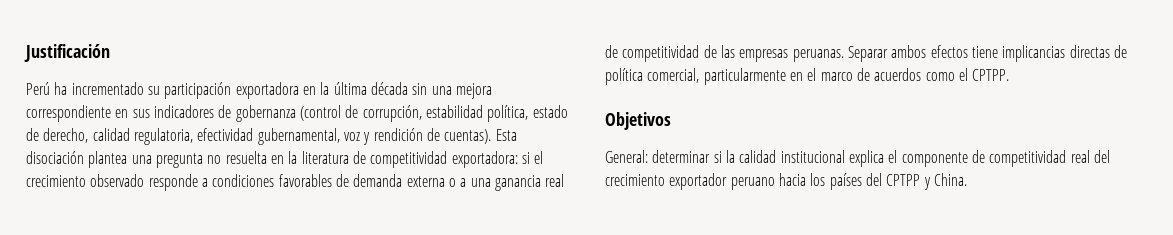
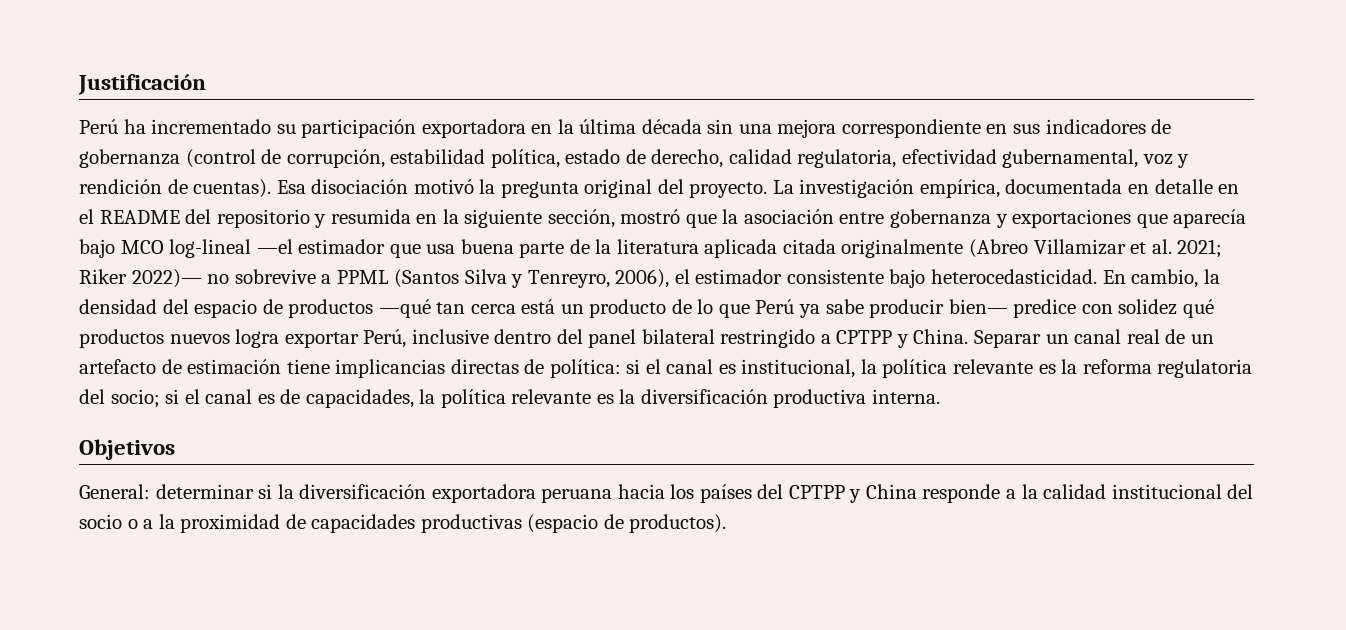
- Esta disociación plantea una pregunta no resuelta en la literatura de competitividad exportadora: si el crecimiento observado responde a condiciones favorables de demanda externa o a una ganancia real de competitividad de las empresas peruanas. Separar ambos efectos tiene implicancias directas de política comercial, particularmente en el marco de acuerdos como el CPTPP.
+ Esa disociación motivó la pregunta original del proyecto. La investigación empírica, documentada en detalle en el README del repositorio y resumida en la siguiente sección, mostró que la asociación entre gobernanza y exportaciones que aparecía bajo MCO log-lineal —el estimador que usa buena parte de la literatura aplicada citada originalmente (Abreo Villamizar et al. 2021; Riker 2022)— no sobrevive a PPML (Santos Silva y Tenreyro, 2006), el estimador consistente bajo heterocedasticidad. En cambio, la densidad del espacio de productos —qué tan cerca está un producto de lo que Perú ya sabe producir bien— predice con solidez qué productos nuevos logra exportar Perú, inclusive dentro del panel bilateral restringido a CPTPP y China. Separar un canal real de un artefacto de estimación tiene implicancias directas de política: si el canal es institucional, la política relevante es la reforma regulatoria del socio; si el canal es de capacidades, la política relevante es la diversificación productiva interna.
- General: determinar si la calidad institucional explica el componente de competitividad real del crecimiento exportador peruano hacia los países del CPTPP y China.
+ General: determinar si la diversificación exportadora peruana hacia los países del CPTPP y China responde a la calidad institucional del socio o a la proximidad de capacidades productivas (espacio de productos).

